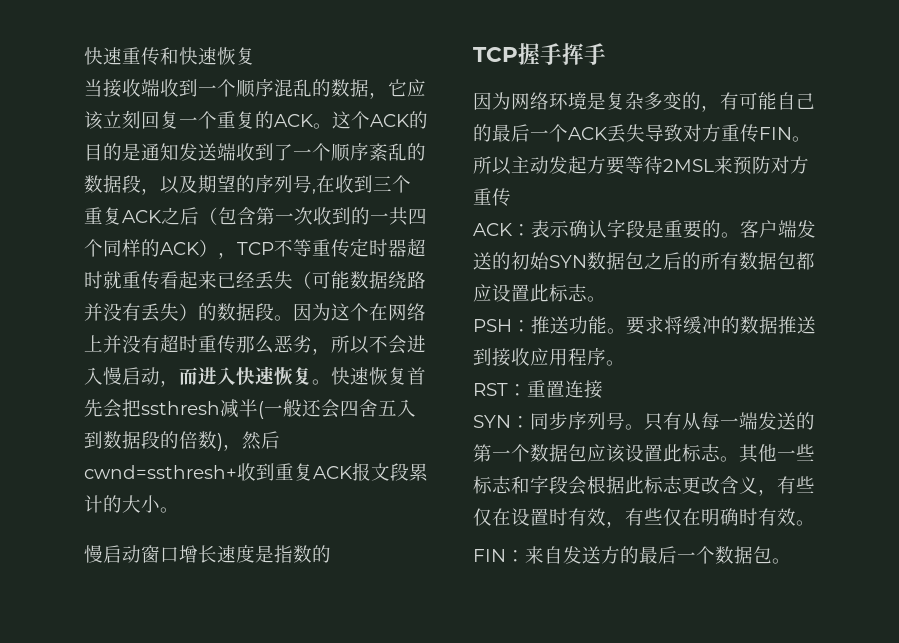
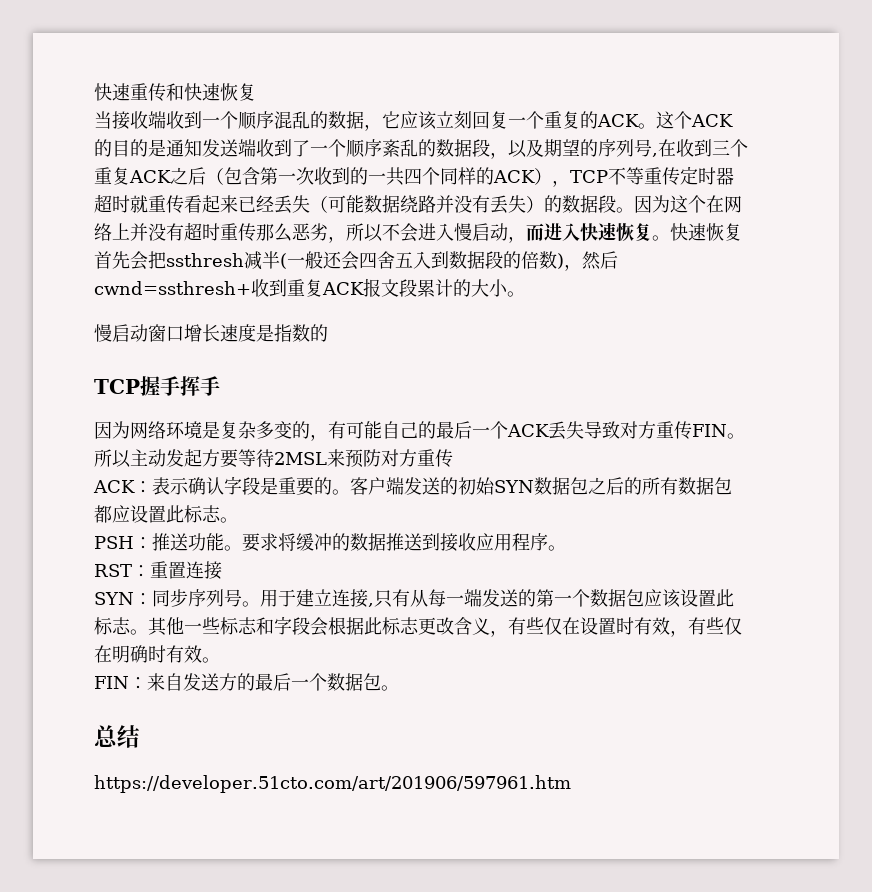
- 只有从每一端发送的第一个数据包应该设置此标志。
+ 用于建立连接,只有从每一端发送的第一个数据包应该设置此标志。
+ 总结
+ https://developer.51cto.com/art/201906/597961.htm

